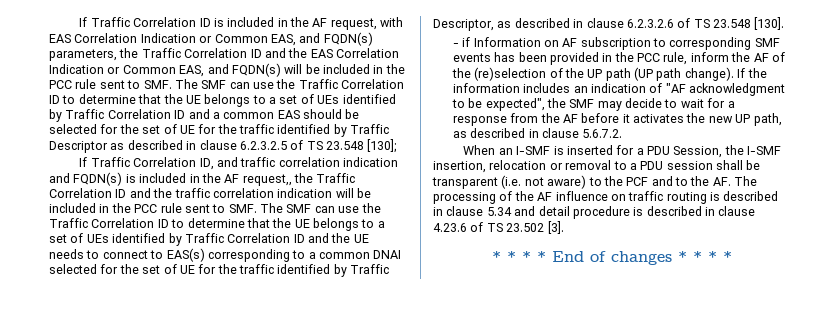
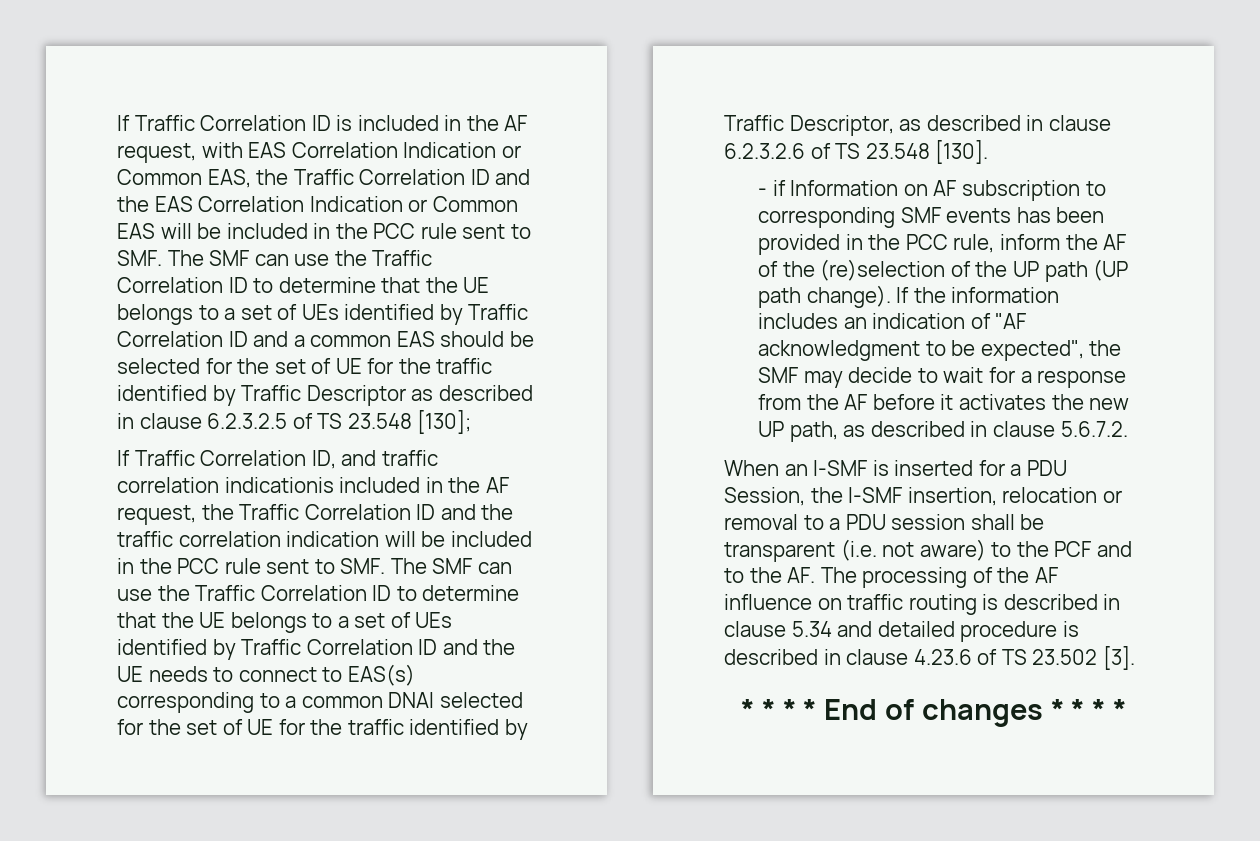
- If Traffic Correlation ID is included in the AF request, with EAS Correlation Indication or Common EAS, and FQDN(s) parameters, the Traffic Correlation ID and the EAS Correlation Indication or Common EAS, and FQDN(s) will be included in the PCC rule sent to SMF. The SMF can use the Traffic Correlation ID to determine that the UE belongs to a set of UEs identified by Traffic Correlation ID and a common EAS should be selected for the set of UE for the traffic identified by Traffic Descriptor as described in clause 6.2.3.2.5 of TS 23.548 [130];
+ If Traffic Correlation ID is included in the AF request, with EAS Correlation Indication or Common EAS, the Traffic Correlation ID and the EAS Correlation Indication or Common EAS will be included in the PCC rule sent to SMF. The SMF can use the Traffic Correlation ID to determine that the UE belongs to a set of UEs identified by Traffic Correlation ID and a common EAS should be selected for the set of UE for the traffic identified by Traffic Descriptor as described in clause 6.2.3.2.5 of TS 23.548 [130];
- If Traffic Correlation ID, and traffic correlation indication and FQDN(s) is included in the AF request,, the Traffic Correlation ID and the traffic correlation indication will be included in the PCC rule sent to SMF. The SMF can use the Traffic Correlation ID to determine that the UE belongs to a set of UEs identified by Traffic Correlation ID and the UE needs to connect to EAS(s) corresponding to a common DNAI selected for the set of UE for the traffic identified by Traffic Descriptor, as described in clause 6.2.3.2.6 of TS 23.548 [130].
+ If Traffic Correlation ID, and traffic correlation indicationis included in the AF request, the Traffic Correlation ID and the traffic correlation indication will be included in the PCC rule sent to SMF. The SMF can use the Traffic Correlation ID to determine that the UE belongs to a set of UEs identified by Traffic Correlation ID and the UE needs to connect to EAS(s) corresponding to a common DNAI selected for the set of UE for the traffic identified by Traffic Descriptor, as described in clause 6.2.3.2.6 of TS 23.548 [130].
- When an I-SMF is inserted for a PDU Session, the I-SMF insertion, relocation or removal to a PDU session shall be transparent (i.e. not aware) to the PCF and to the AF. The processing of the AF influence on traffic routing is described in clause 5.34 and detail procedure is described in clause 4.23.6 of TS 23.502 [3].
+ When an I-SMF is inserted for a PDU Session, the I-SMF insertion, relocation or removal to a PDU session shall be transparent (i.e. not aware) to the PCF and to the AF. The processing of the AF influence on traffic routing is described in clause 5.34 and detailed procedure is described in clause 4.23.6 of TS 23.502 [3].

